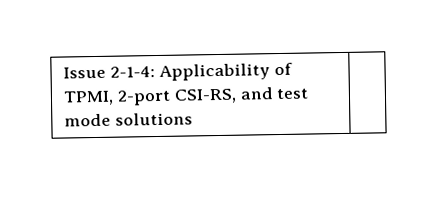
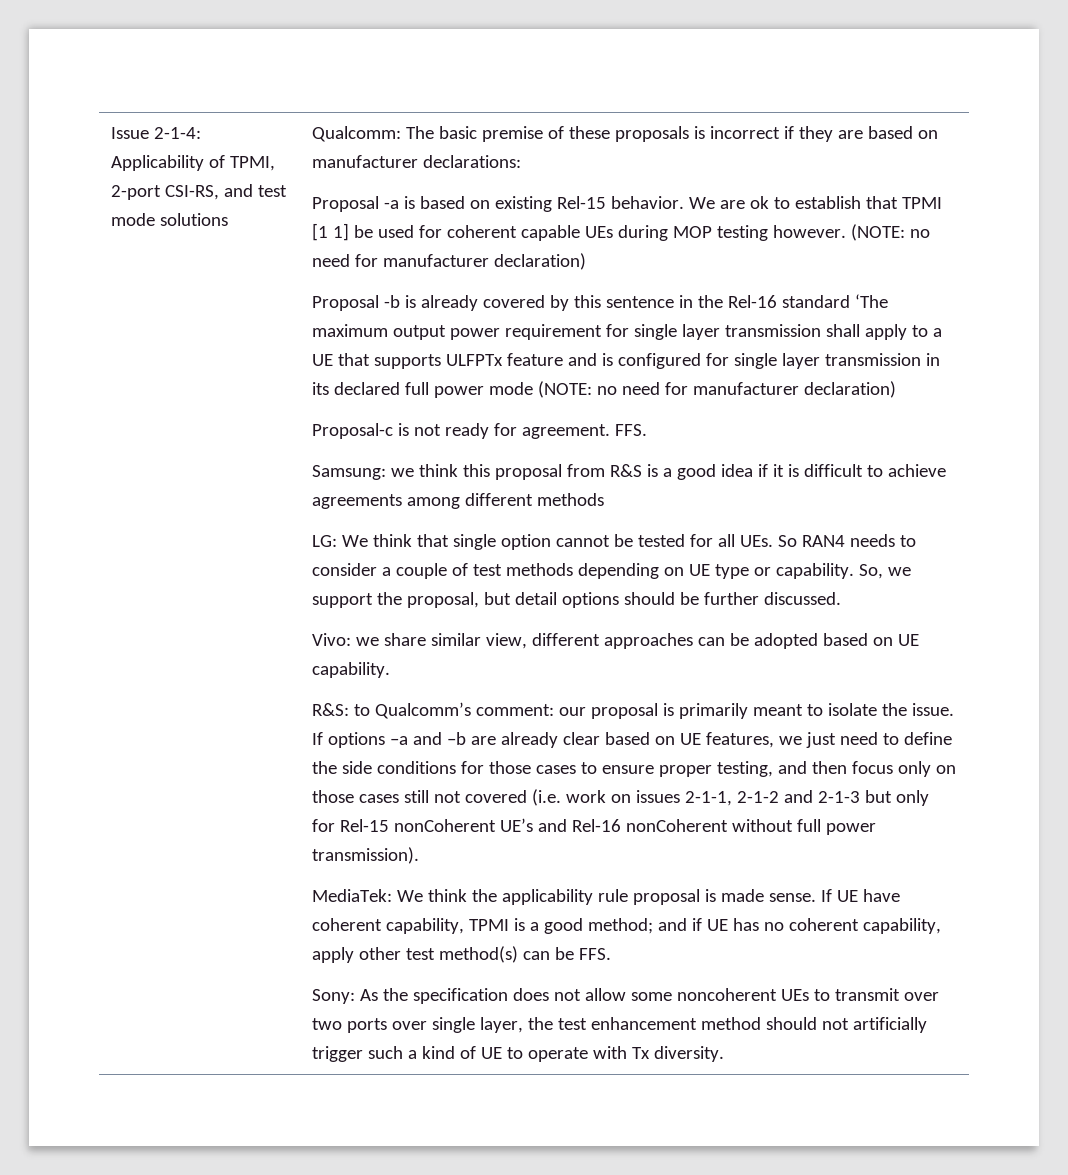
+ Qualcomm: The basic premise of these proposals is incorrect if they are based on manufacturer declarations:
+ Proposal -a is based on existing Rel-15 behavior. We are ok to establish that TPMI [1 1] be used for coherent capable UEs during MOP testing however. (NOTE: no need for manufacturer declaration)
+ Proposal -b is already covered by this sentence in the Rel-16 standard ‘The maximum output power requirement for single layer transmission shall apply to a UE that supports ULFPTx feature and is configured for single layer transmission in its declared full power mode (NOTE: no need for manufacturer declaration)
+ Proposal-c is not ready for agreement. FFS.
+ Samsung: we think this proposal from R&S is a good idea if it is difficult to achieve agreements among different methods
+ LG: We think that single option cannot be tested for all UEs. So RAN4 needs to consider a couple of test methods depending on UE type or capability. So, we support the proposal, but detail options should be further discussed.
+ Vivo: we share similar view, different approaches can be adopted based on UE capability.
+ R&S: to Qualcomm’s comment: our proposal is primarily meant to isolate the issue. If options –a and –b are already clear based on UE features, we just need to define the side conditions for those cases to ensure proper testing, and then focus only on those cases still not covered (i.e. work on issues 2-1-1, 2-1-2 and 2-1-3 but only for Rel-15 nonCoherent UE’s and Rel-16 nonCoherent without full power transmission).
+ MediaTek: We think the applicability rule proposal is made sense. If UE have coherent capability, TPMI is a good method; and if UE has no coherent capability, apply other test method(s) can be FFS.
+ Sony: As the specification does not allow some noncoherent UEs to transmit over two ports over single layer, the test enhancement method should not artificially trigger such a kind of UE to operate with Tx diversity.

